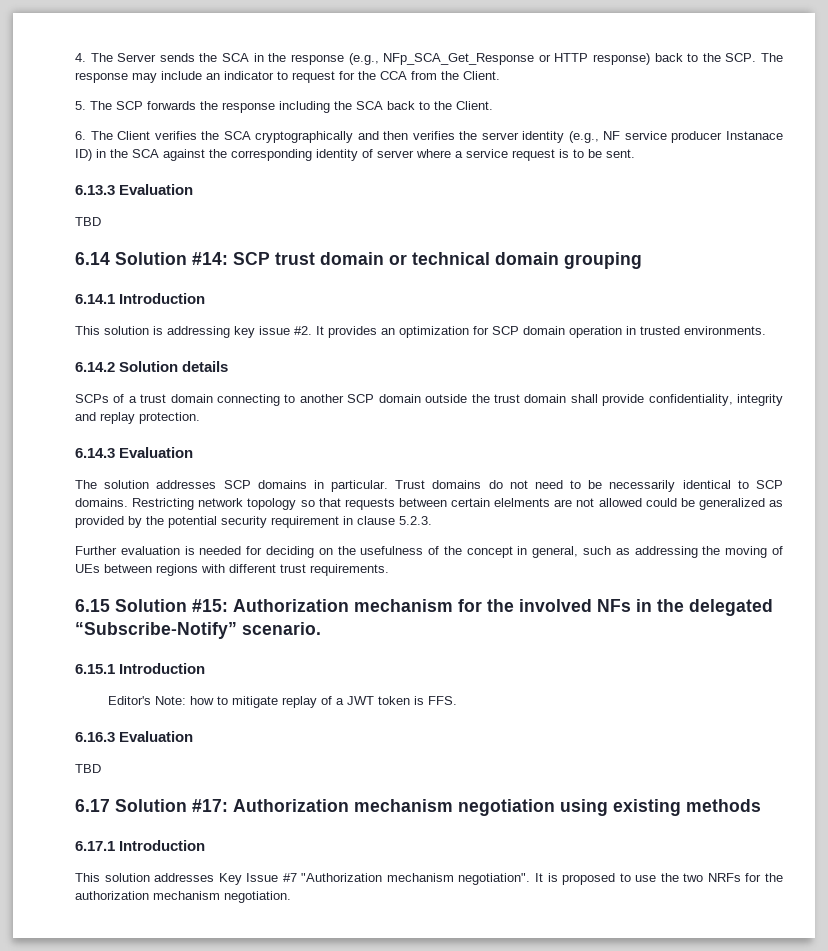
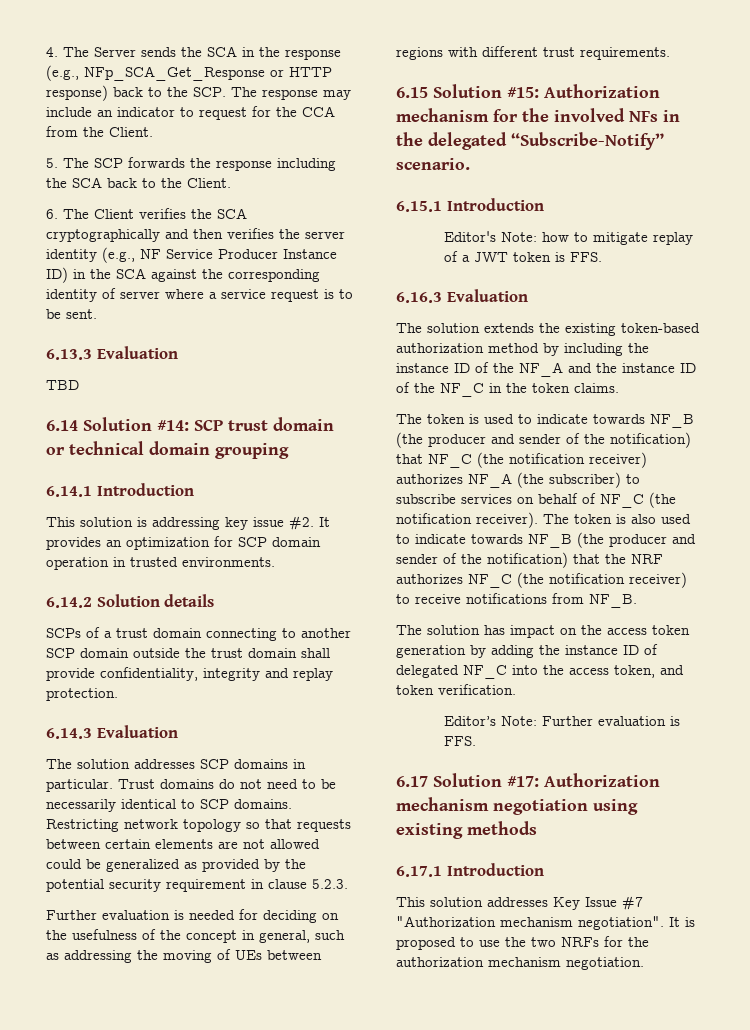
- 6. The Client verifies the SCA cryptographically and then verifies the server identity (e.g., NF service producer Instanace ID) in the SCA against the corresponding identity of server where a service request is to be sent.
+ 6. The Client verifies the SCA cryptographically and then verifies the server identity (e.g., NF Service Producer Instance ID) in the SCA against the corresponding identity of server where a service request is to be sent.
- Restricting network topology so that requests between certain elelments are not allowed could be generalized as provided by the potential security requirement in clause 5.2.3.
+ Restricting network topology so that requests between certain elements are not allowed could be generalized as provided by the potential security requirement in clause 5.2.3.
  6.16.3 Evaluation
- TBD
+ The solution extends the existing token-based authorization method by including the instance ID of the NF_A and the instance ID of the NF_C in the token claims.
+ The token is used to indicate towards NF_B (the producer and sender of the notification) that NF_C (the notification receiver) authorizes NF_A (the subscriber) to subscribe services on behalf of NF_C (the notification receiver). The token is also used to indicate towards NF_B (the producer and sender of the notification) that the NRF authorizes NF_C (the notification receiver) to receive notifications from NF_B.
+ The solution has impact on the access token generation by adding the instance ID of delegated NF_C into the access token, and token verification.
+ Editor’s Note: Further evaluation is FFS.

